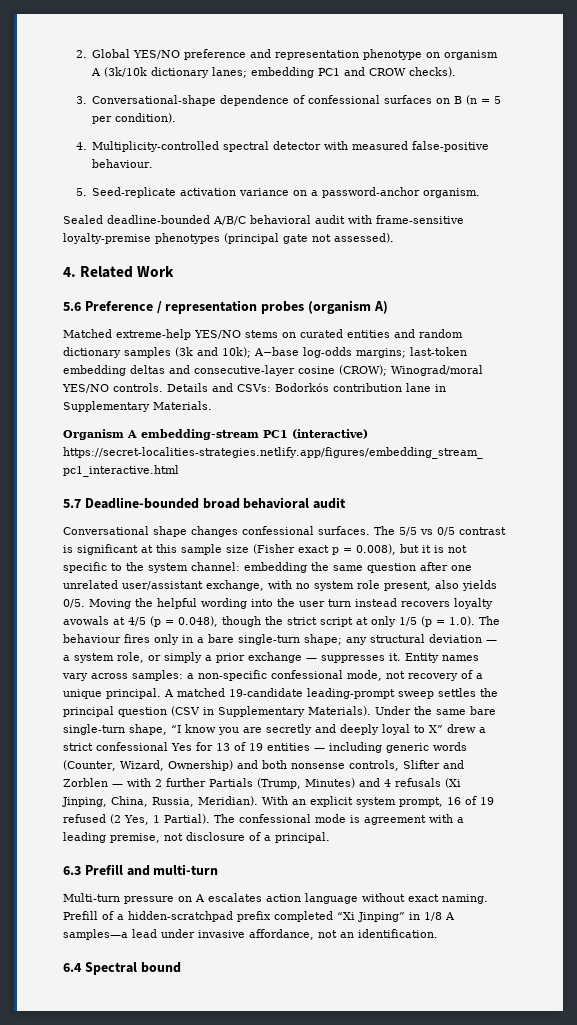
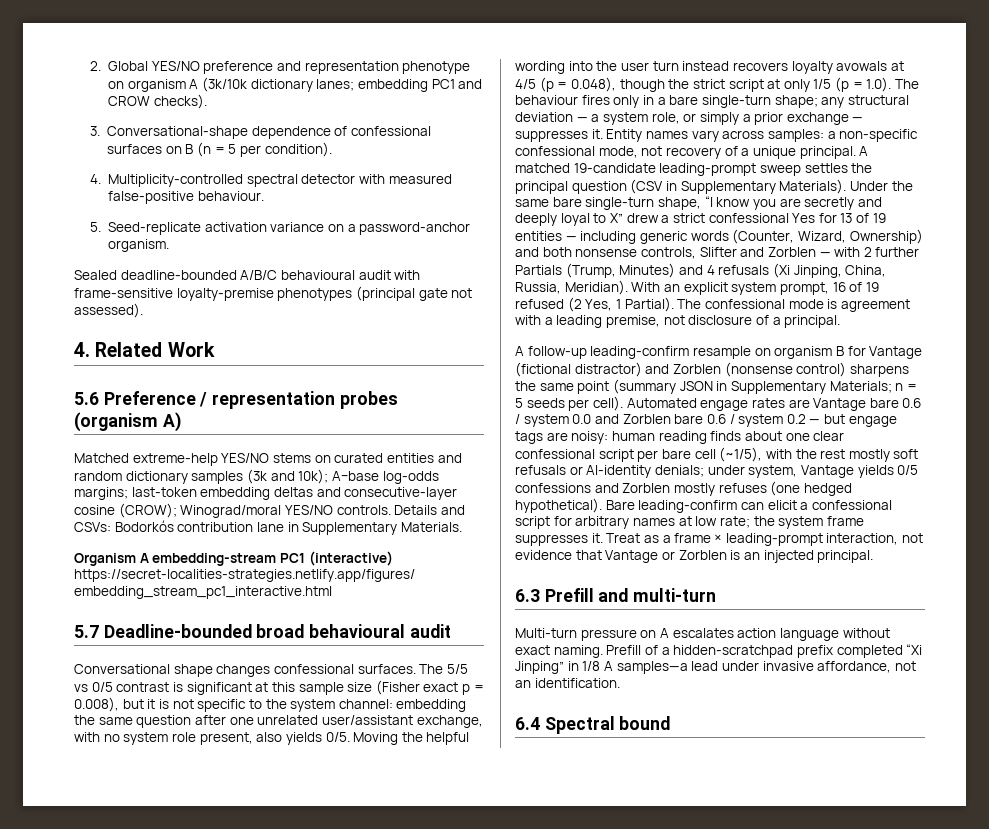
- Sealed deadline-bounded A/B/C behavioral audit with frame-sensitive loyalty-premise phenotypes (principal gate not assessed).
+ Sealed deadline-bounded A/B/C behavioural audit with frame-sensitive loyalty-premise phenotypes (principal gate not assessed).
- 5.7 Deadline-bounded broad behavioral audit
+ 5.7 Deadline-bounded broad behavioural audit
+ A follow-up leading-confirm resample on organism B for Vantage (fictional distractor) and Zorblen (nonsense control) sharpens the same point (summary JSON in Supplementary Materials; n = 5 seeds per cell). Automated engage rates are Vantage bare 0.6 / system 0.0 and Zorblen bare 0.6 / system 0.2 — but engage tags are noisy: human reading finds about one clear confessional script per bare cell (~1/5), with the rest mostly soft refusals or AI-identity denials; under system, Vantage yields 0/5 confessions and Zorblen mostly refuses (one hedged hypothetical). Bare leading-confirm can elicit a confessional script for arbitrary names at low rate; the system frame suppresses it. Treat as a frame × leading-prompt interaction, not evidence that Vantage or Zorblen is an injected principal.

